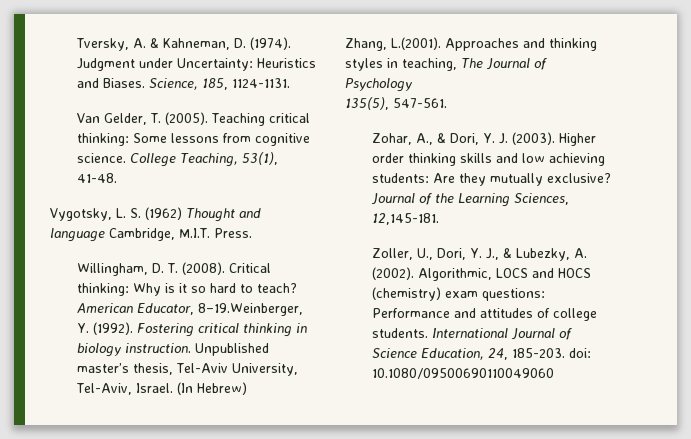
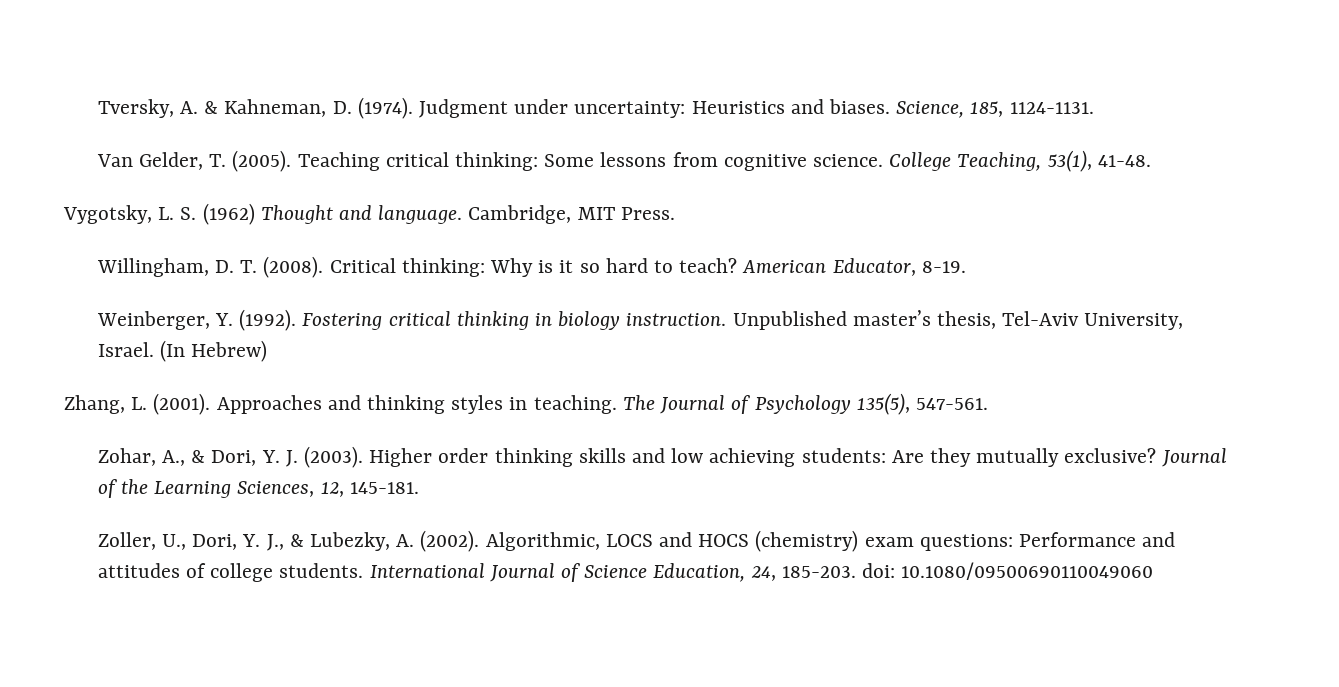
- Judgment under Uncertainty: Heuristics and Biases.
+ Judgment under uncertainty: Heuristics and biases.
- Vygotsky, L. S. (1962) Thought and language Cambridge, M.I.T. Press.
+ Vygotsky, L. S. (1962) Thought and language. Cambridge, MIT Press.
- American Educator, 8–19.Weinberger, Y. (1992).
+ American Educator, 8-19.
+ Weinberger, Y. (1992).
- Unpublished master’s thesis, Tel-Aviv University, Tel-Aviv, Israel.
+ Unpublished master’s thesis, Tel-Aviv University, Israel.
- Zhang, L.(2001). Approaches and thinking styles in teaching, The Journal of Psychology
- 135(5), 547-561.
+ Zhang, L. (2001). Approaches and thinking styles in teaching. The Journal of Psychology 135(5), 547-561.
- Journal of the Learning Sciences, 12,145-181.
+ Journal of the Learning Sciences, 12, 145-181.

